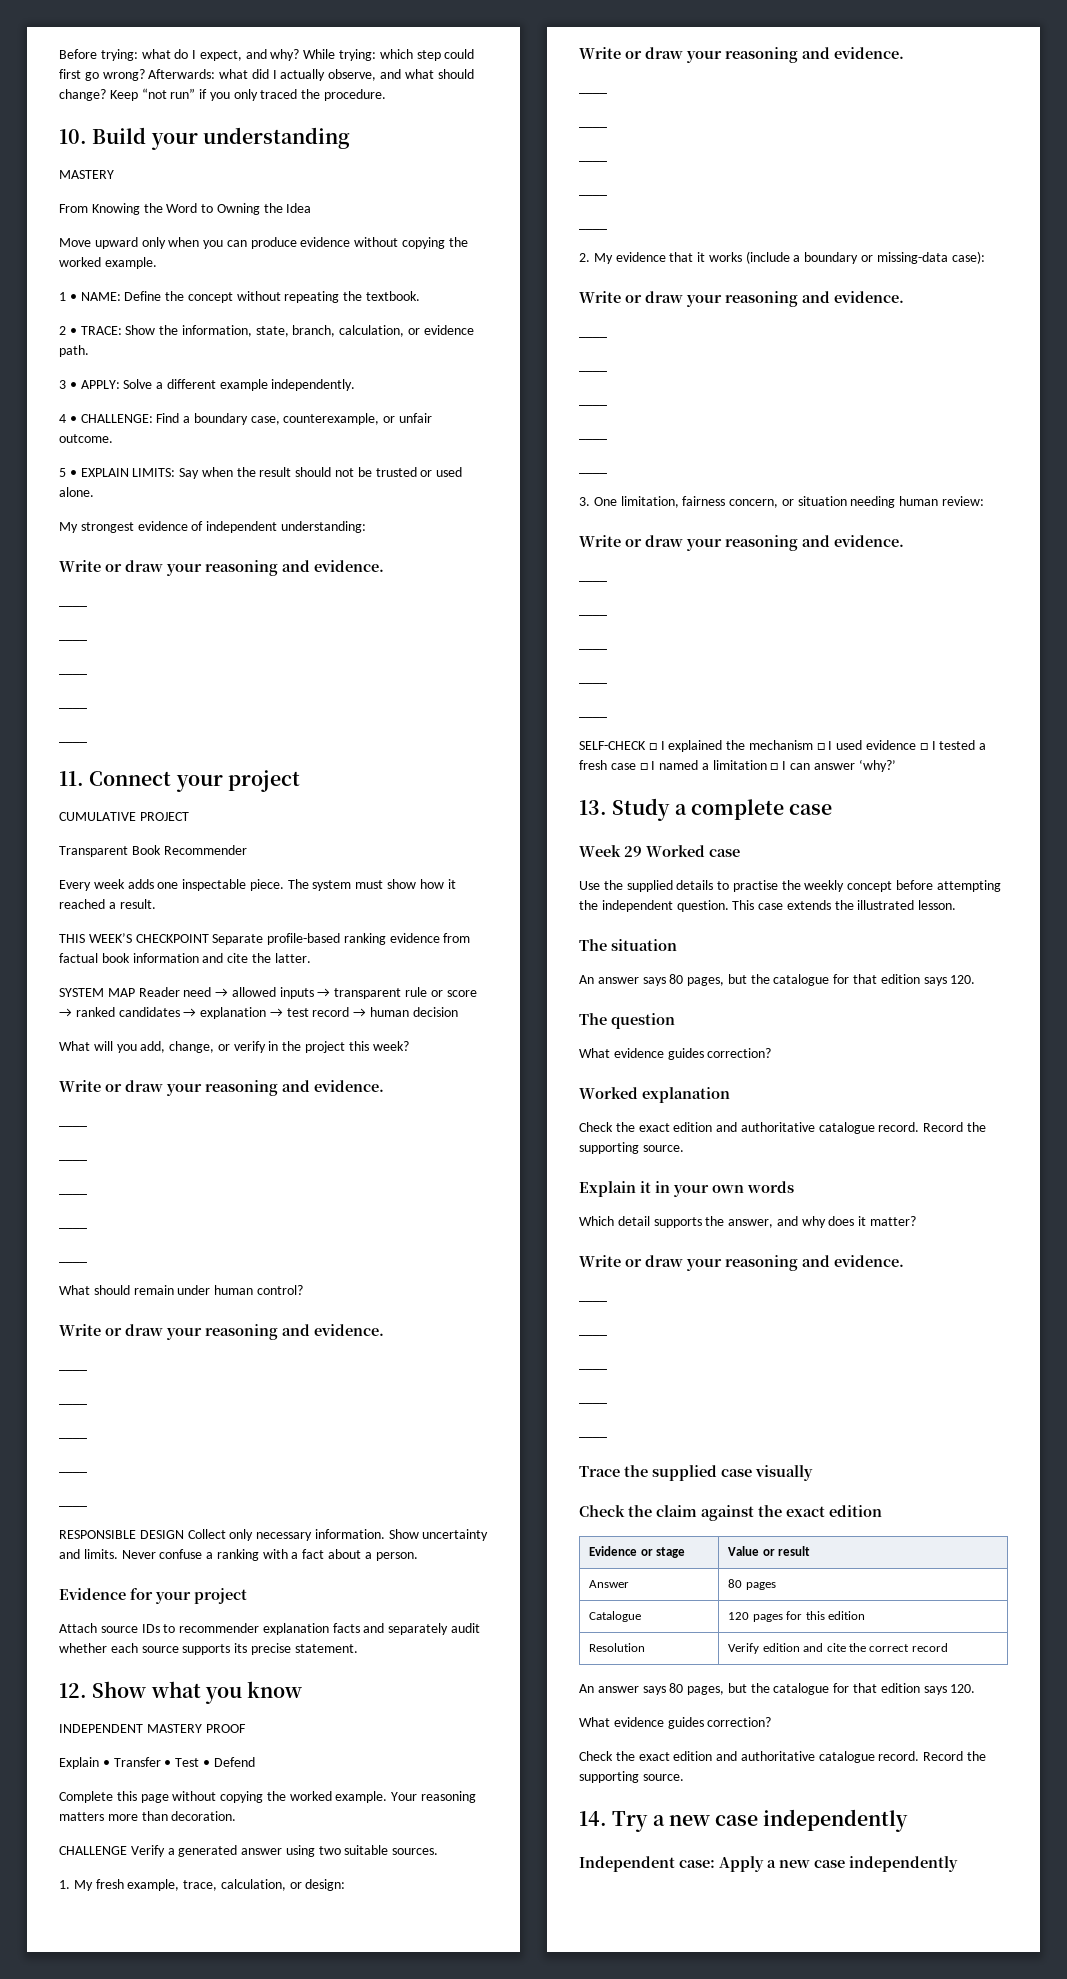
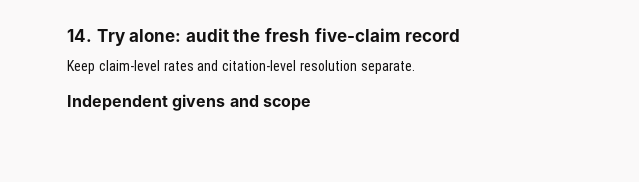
- Before trying: what do I expect, and why? While trying: which step could first go wrong? Afterwards: what did I actually observe, and what should change? Keep “not run” if you only traced the procedure.
- 10. Build your understanding
- MASTERY
- From Knowing the Word to Owning the Idea
- Move upward only when you can produce evidence without copying the worked example.
- 1 • NAME: Define the concept without repeating the textbook.
- 2 • TRACE: Show the information, state, branch, calculation, or evidence path.
- 3 • APPLY: Solve a different example independently.
- 4 • CHALLENGE: Find a boundary case, counterexample, or unfair outcome.
- 5 • EXPLAIN LIMITS: Say when the result should not be trusted or used alone.
- My strongest evidence of independent understanding:
- Write or draw your reasoning and evidence.
- ____
- ____
- ____
- ____
- ____
- 11. Connect your project
- CUMULATIVE PROJECT
- Transparent Book Recommender
- Every week adds one inspectable piece. The system must show how it reached a result.
- THIS WEEK’S CHECKPOINT Separate profile-based ranking evidence from factual book information and cite the latter.
- SYSTEM MAP Reader need → allowed inputs → transparent rule or score → ranked candidates → explanation → test record → human decision
- What will you add, change, or verify in the project this week?
- Write or draw your reasoning and evidence.
- ____
- ____
- ____
- ____
- ____
- What should remain under human control?
- Write or draw your reasoning and evidence.
- ____
- ____
- ____
- ____
- ____
- RESPONSIBLE DESIGN Collect only necessary information. Show uncertainty and limits. Never confuse a ranking with a fact about a person.
- Evidence for your project
- Attach source IDs to recommender explanation facts and separately audit whether each source supports its precise statement.
- 12. Show what you know
- INDEPENDENT MASTERY PROOF
- Explain • Transfer • Test • Defend
- Complete this page without copying the worked example. Your reasoning matters more than decoration.
- CHALLENGE Verify a generated answer using two suitable sources.
- 1. My fresh example, trace, calculation, or design:
- Write or draw your reasoning and evidence.
- ____
- ____
- ____
- ____
- ____
- 2. My evidence that it works (include a boundary or missing-data case):
- Write or draw your reasoning and evidence.
- ____
- ____
- ____
- ____
- ____
- 3. One limitation, fairness concern, or situation needing human review:
- Write or draw your reasoning and evidence.
- ____
- ____
- ____
- ____
- ____
- SELF-CHECK □ I explained the mechanism □ I used evidence □ I tested a fresh case □ I named a limitation □ I can answer ‘why?’
- 13. Study a complete case
- Week 29 Worked case
- Use the supplied details to practise the weekly concept before attempting the independent question. This case extends the illustrated lesson.
- The situation
- An answer says 80 pages, but the catalogue for that edition says 120.
- The question
- What evidence guides correction?
- Worked explanation
- Check the exact edition and authoritative catalogue record. Record the supporting source.
- Explain it in your own words
- Which detail supports the answer, and why does it matter?
- Write or draw your reasoning and evidence.
- ____
- ____
- ____
- ____
- ____
- Trace the supplied case visually
- Check the claim against the exact edition
- Evidence or stage | Value or result
- Answer | 80 pages
- Catalogue | 120 pages for this edition
- Resolution | Verify edition and cite the correct record
- An answer says 80 pages, but the catalogue for that edition says 120.
- What evidence guides correction?
- Check the exact edition and authoritative catalogue record. Record the supporting source.
- 14. Try a new case independently
- Independent case: Apply a new case independently
+ 14. Try alone: audit the fresh five-claim record
+ Keep claim-level rates and citation-level resolution separate.
+ Independent givens and scope

